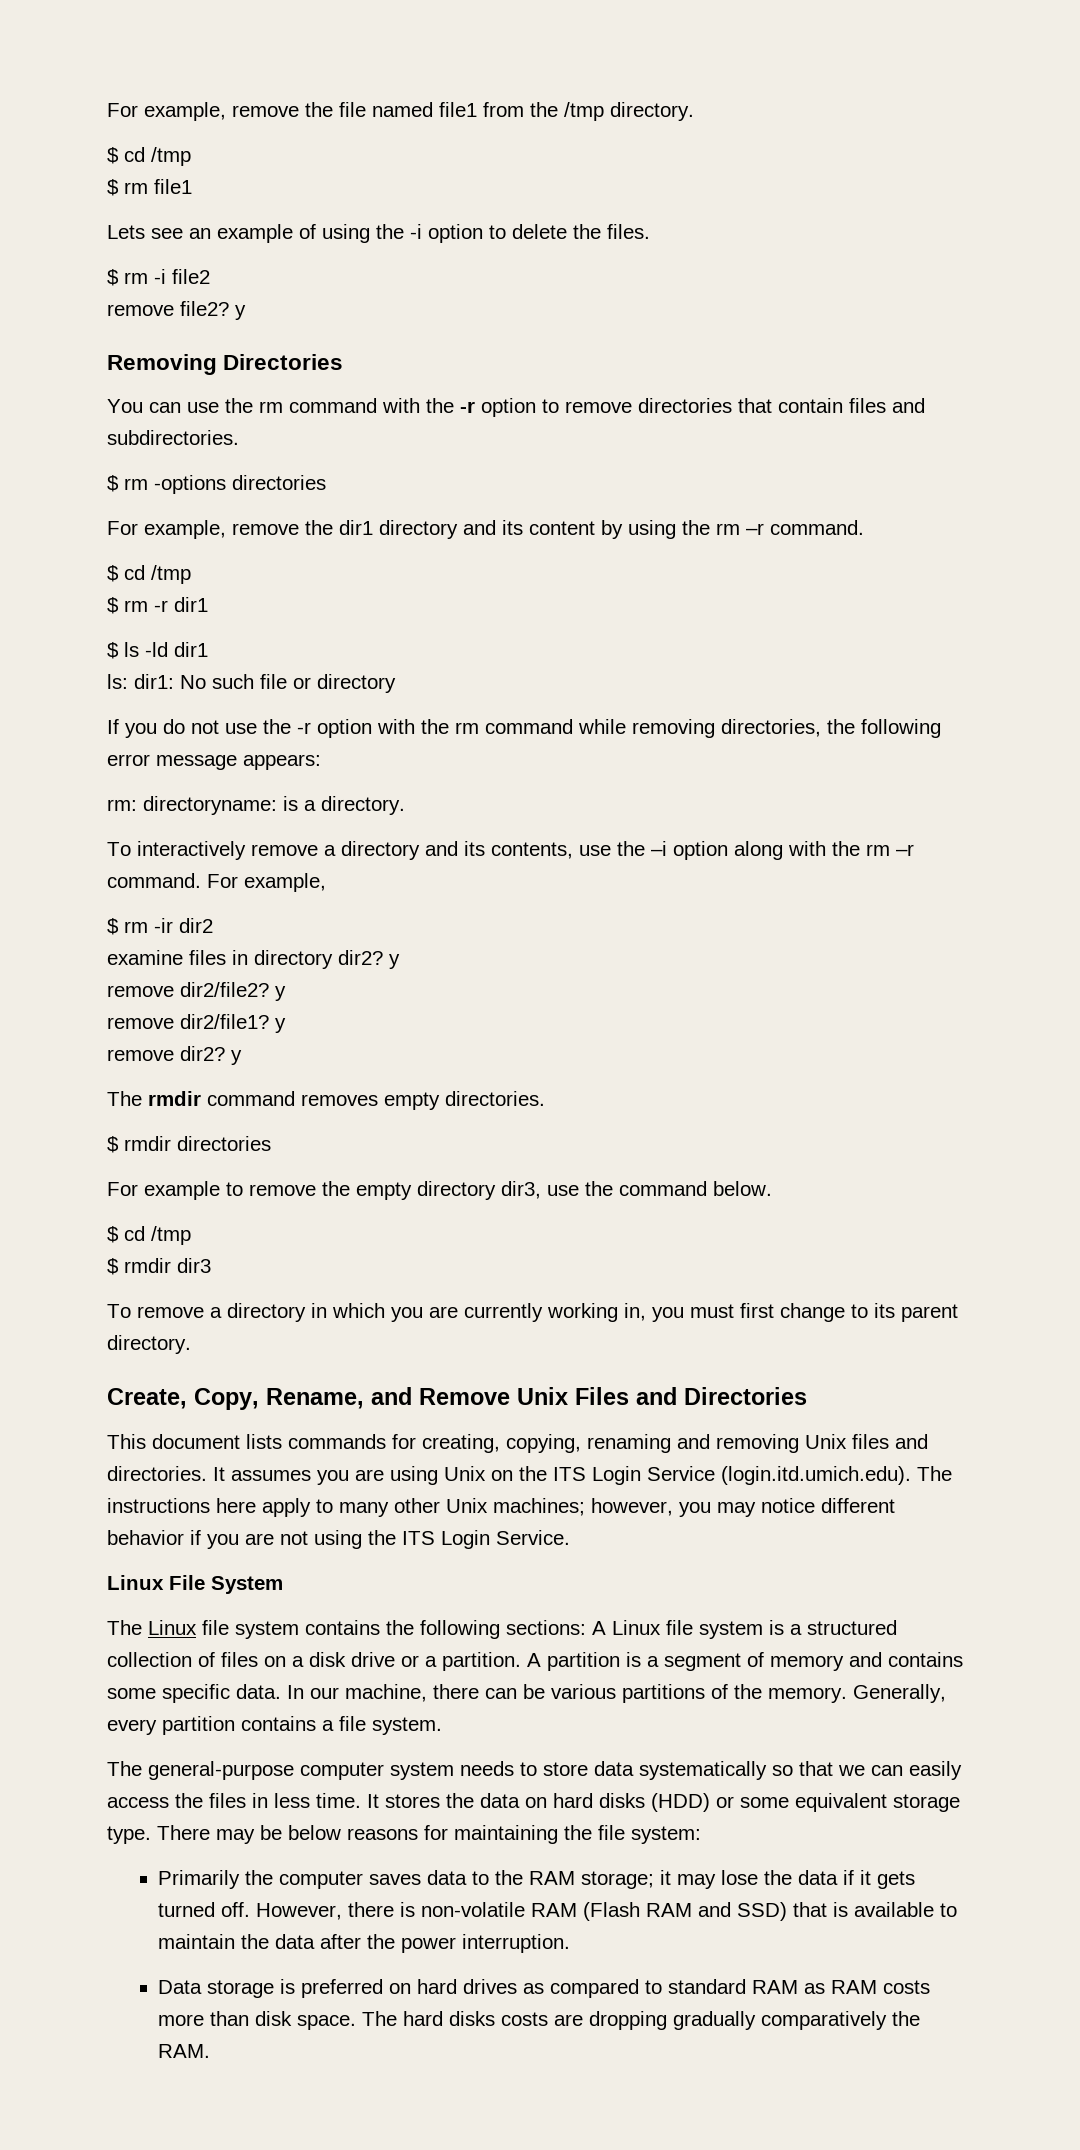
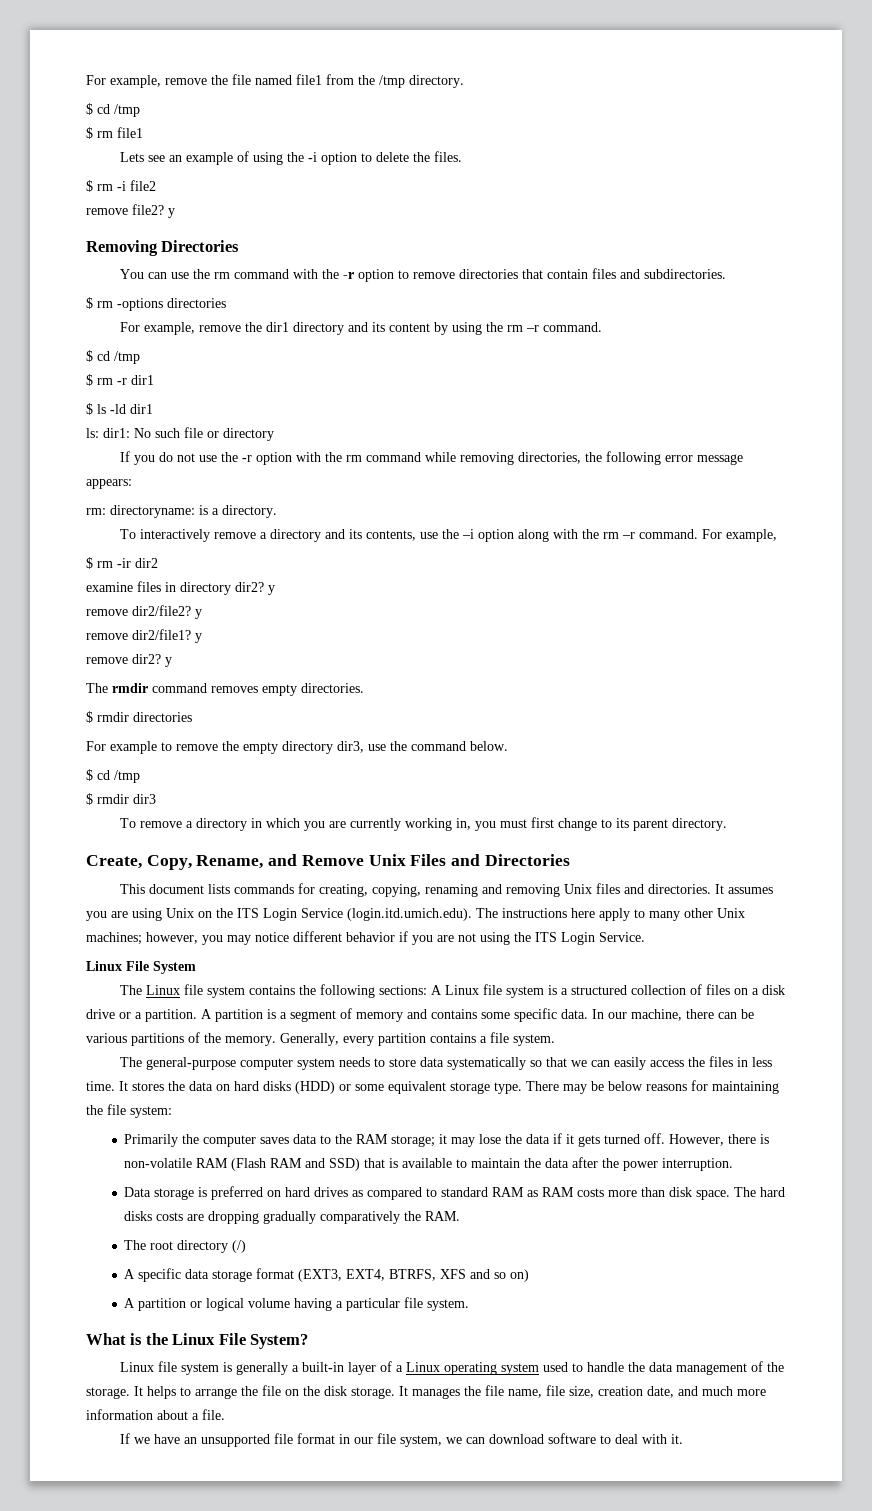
+ The root directory (/)
+ A specific data storage format (EXT3, EXT4, BTRFS, XFS and so on)
+ A partition or logical volume having a particular file system.
+ What is the Linux File System?
+ Linux file system is generally a built-in layer of a Linux operating system used to handle the data management of the storage. It helps to arrange the file on the disk storage. It manages the file name, file size, creation date, and much more information about a file.
+ If we have an unsupported file format in our file system, we can download software to deal with it.

